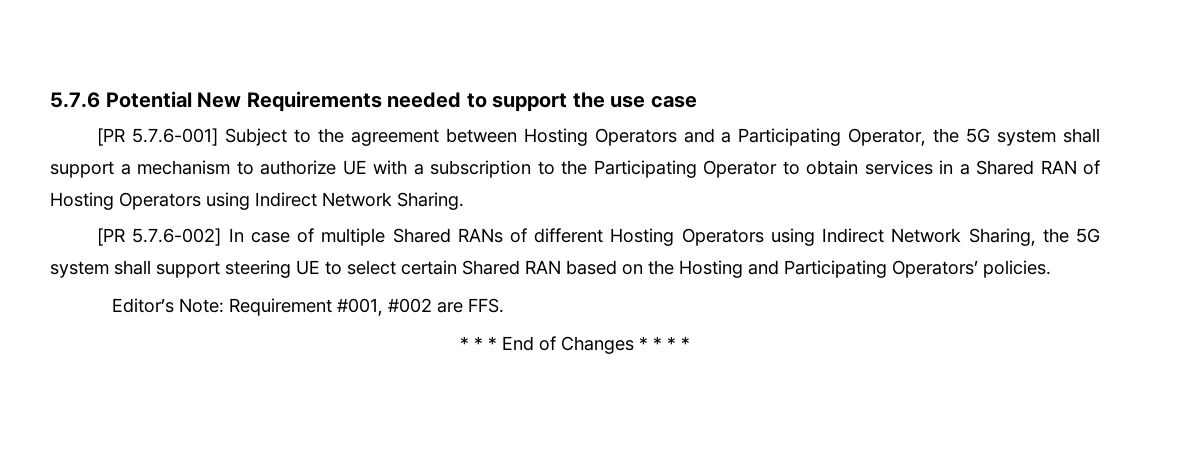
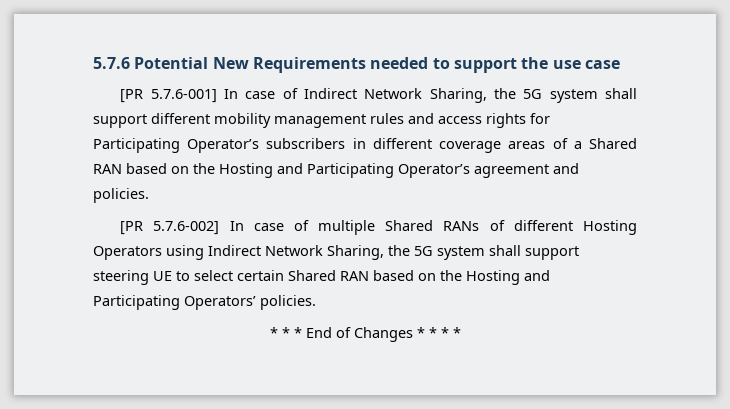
- [PR 5.7.6-001] Subject to the agreement between Hosting Operators and a Participating Operator, the 5G system shall support a mechanism to authorize UE with a subscription to the Participating Operator to obtain services in a Shared RAN of Hosting Operators using Indirect Network Sharing.
+ [PR 5.7.6-001] In case of Indirect Network Sharing, the 5G system shall support different mobility management rules and access rights for Participating Operator’s subscribers in different coverage areas of a Shared RAN based on the Hosting and Participating Operator’s agreement and policies.
- Editor’s Note: Requirement #001, #002 are FFS.

